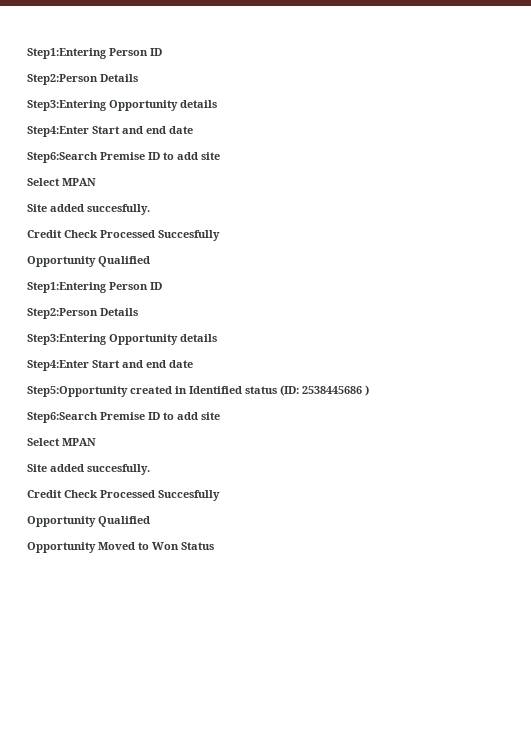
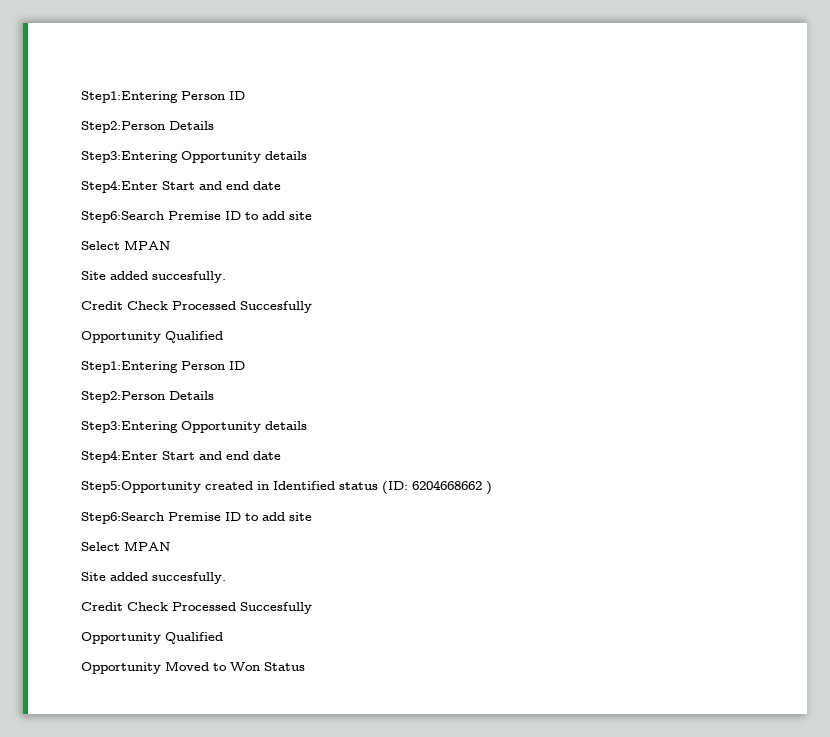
- Step5:Opportunity created in Identified status (ID: 2538445686 )
+ Step5:Opportunity created in Identified status (ID: 6204668662 )

